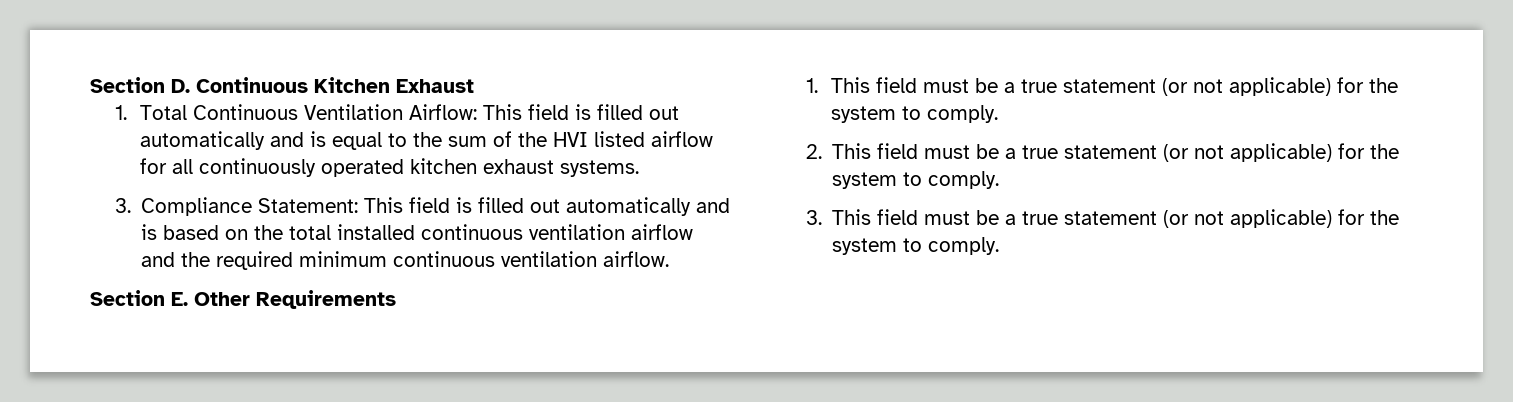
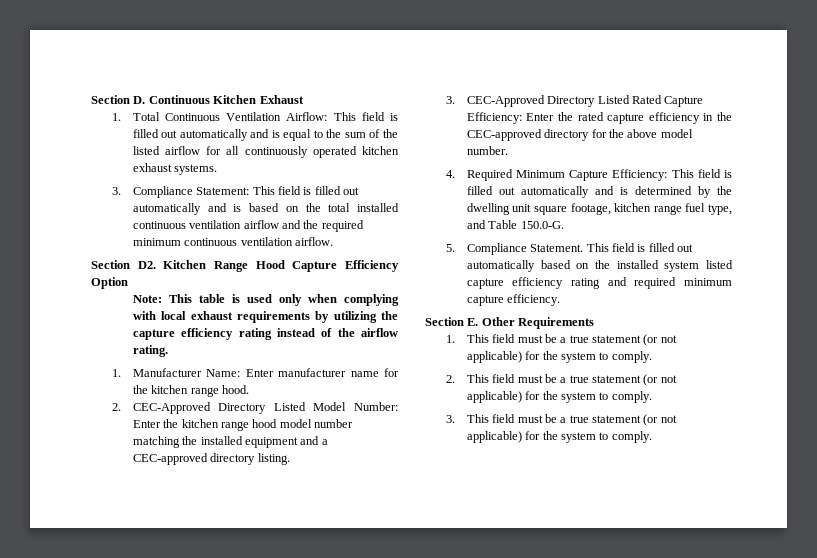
- 1. Total Continuous Ventilation Airflow: This field is filled out automatically and is equal to the sum of the HVI listed airflow for all continuously operated kitchen exhaust systems.
+ 1. Total Continuous Ventilation Airflow: This field is filled out automatically and is equal to the sum of the listed airflow for all continuously operated kitchen exhaust systems.
+ Section D2. Kitchen Range Hood Capture Efficiency Option
+ Note: This table is used only when complying with local exhaust requirements by utilizing the capture efficiency rating instead of the airflow rating.
+ 1. Manufacturer Name: Enter manufacturer name for the kitchen range hood.
+ 2. CEC-Approved Directory Listed Model Number: Enter the kitchen range hood model number matching the installed equipment and a CEC-approved directory listing.
+ 3. CEC-Approved Directory Listed Rated Capture Efficiency: Enter the rated capture efficiency in the CEC-approved directory for the above model number.
+ 4. Required Minimum Capture Efficiency: This field is filled out automatically and is determined by the dwelling unit square footage, kitchen range fuel type, and Table 150.0-G.
+ 5. Compliance Statement. This field is filled out automatically based on the installed system listed capture efficiency rating and required minimum capture efficiency.

